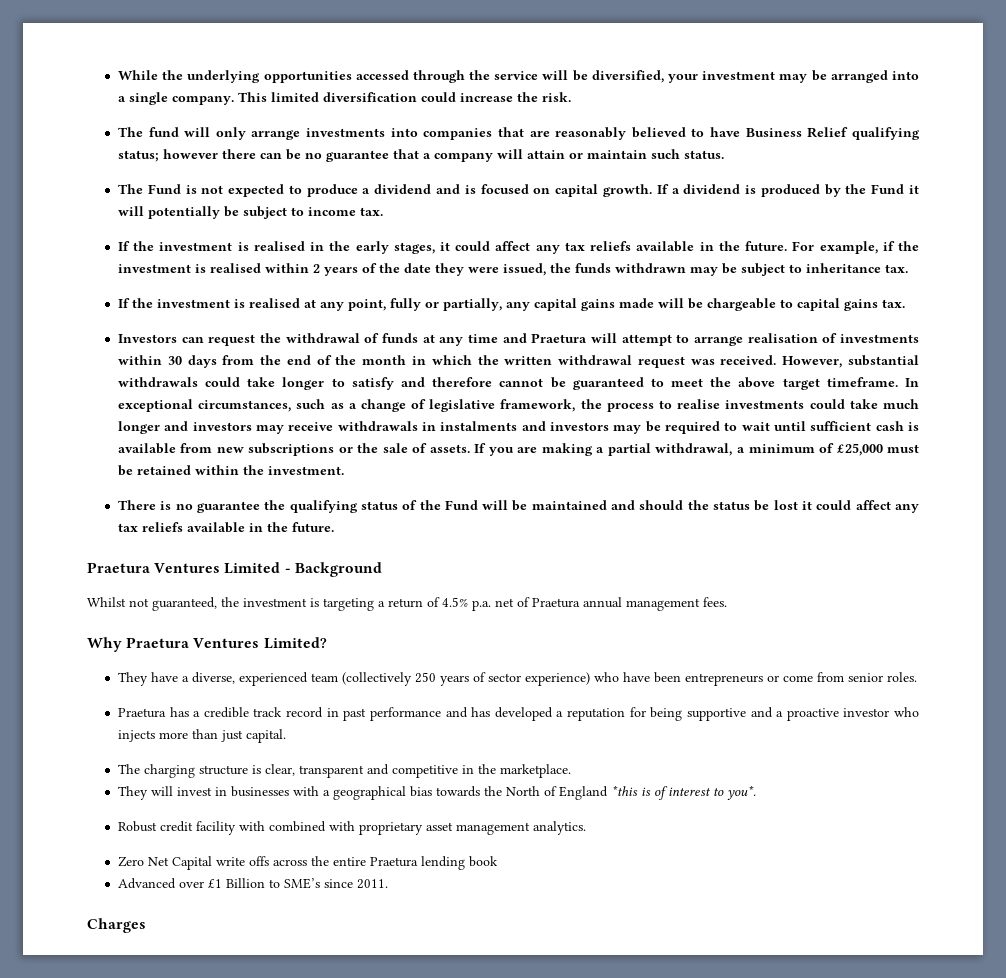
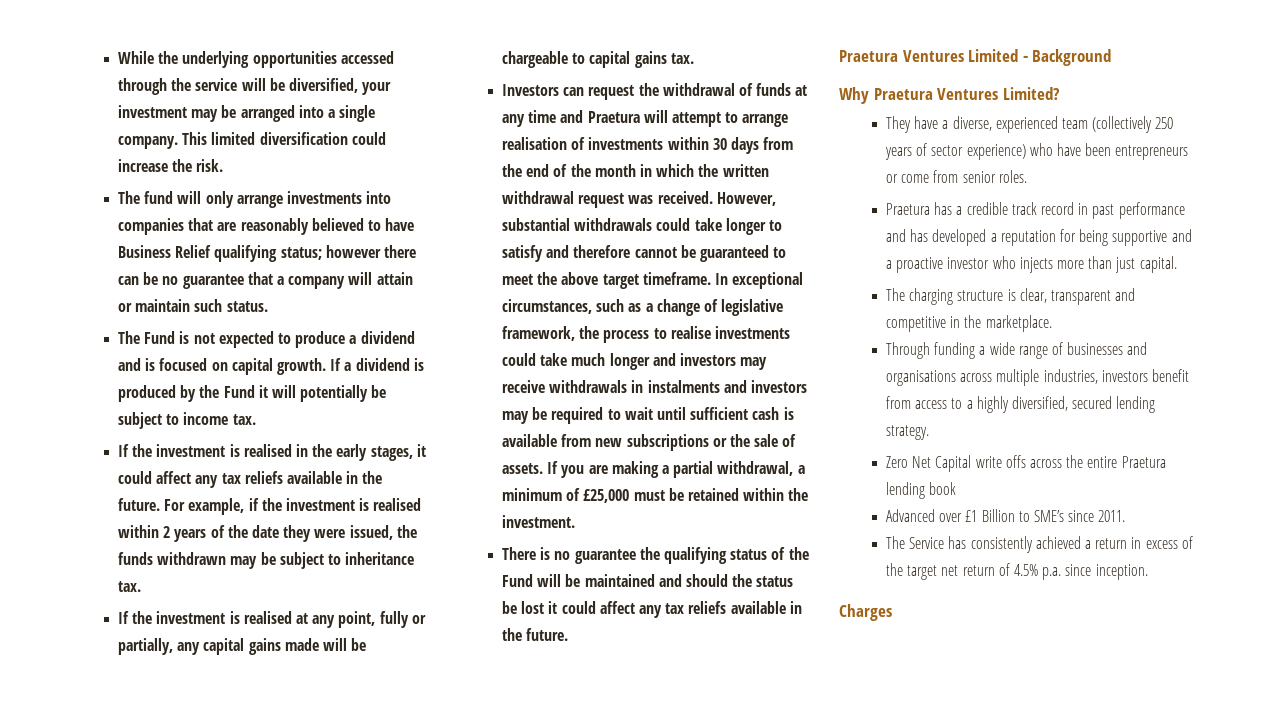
- Whilst not guaranteed, the investment is targeting a return of 4.5% p.a. net of Praetura annual management fees.
- They will invest in businesses with a geographical bias towards the North of England *this is of interest to you*.
- Robust credit facility with combined with proprietary asset management analytics.
+ Through funding a wide range of businesses and organisations across multiple industries, investors benefit from access to a highly diversified, secured lending strategy.
+ The Service has consistently achieved a return in excess of the target net return of 4.5% p.a. since inception.

